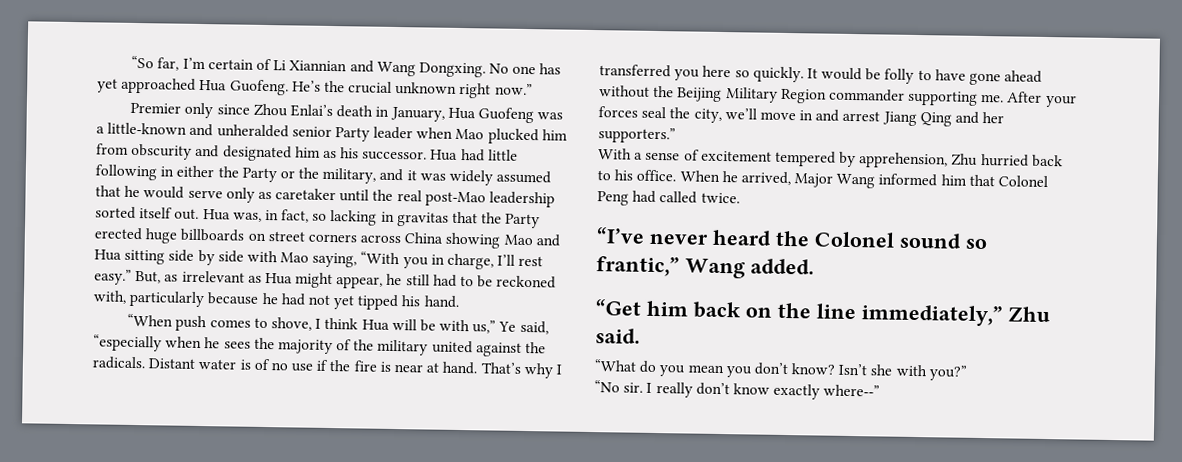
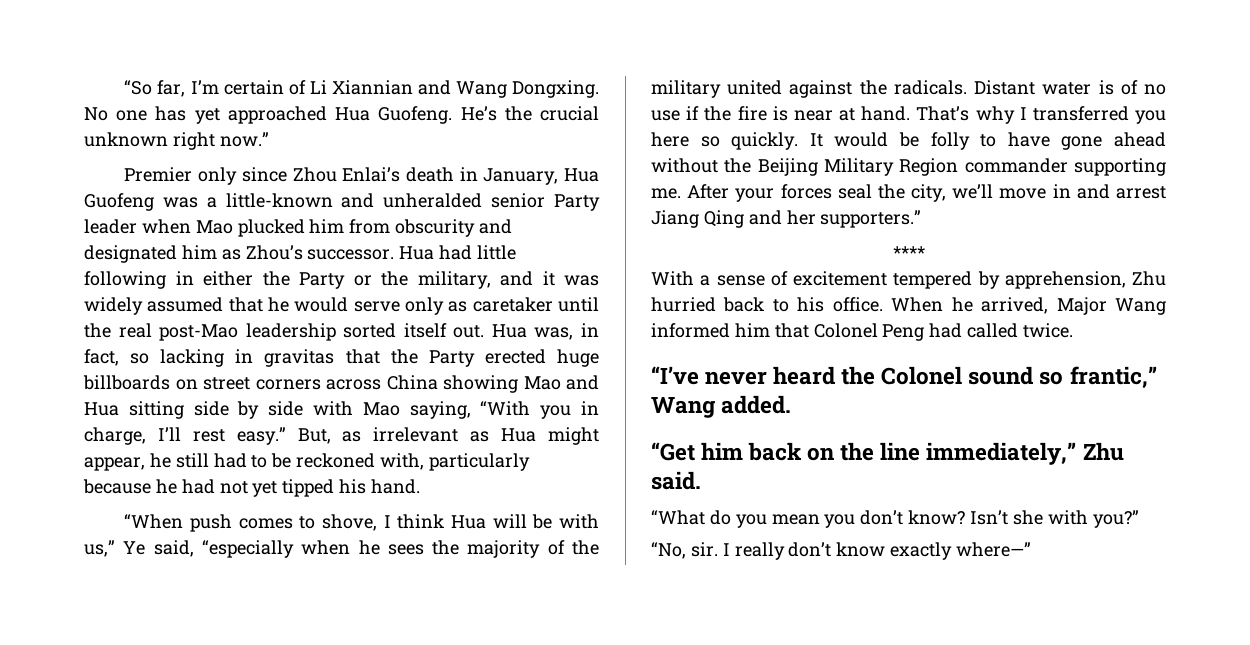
- Premier only since Zhou Enlai’s death in January, Hua Guofeng was a little-known and unheralded senior Party leader when Mao plucked him from obscurity and designated him as his successor.
+ Premier only since Zhou Enlai’s death in January, Hua Guofeng was a little-known and unheralded senior Party leader when Mao plucked him from obscurity and designated him as Zhou’s successor.
+ ****
- “No sir.
+ “No, sir.
- I really don’t know exactly where--”
+ I really don’t know exactly where—”

